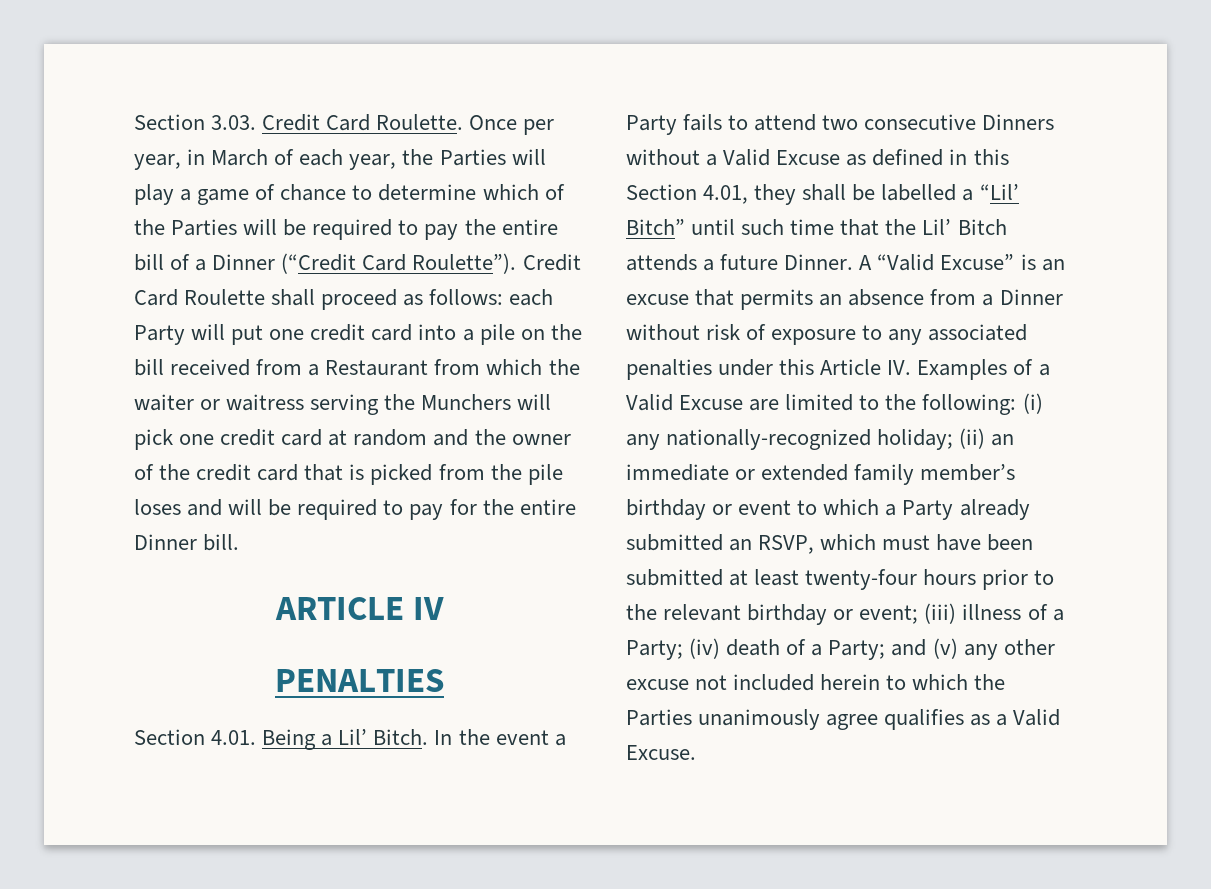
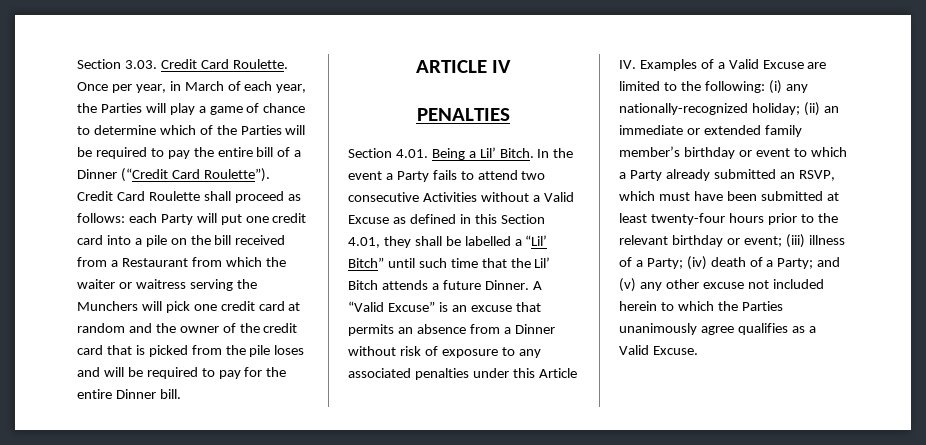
- In the event a Party fails to attend two consecutive Dinners without a Valid Excuse as defined in this Section 4.01, they shall be labelled a “Lil’ Bitch” until such time that the Lil’ Bitch attends a future Dinner.
+ In the event a Party fails to attend two consecutive Activities without a Valid Excuse as defined in this Section 4.01, they shall be labelled a “Lil’ Bitch” until such time that the Lil’ Bitch attends a future Dinner.

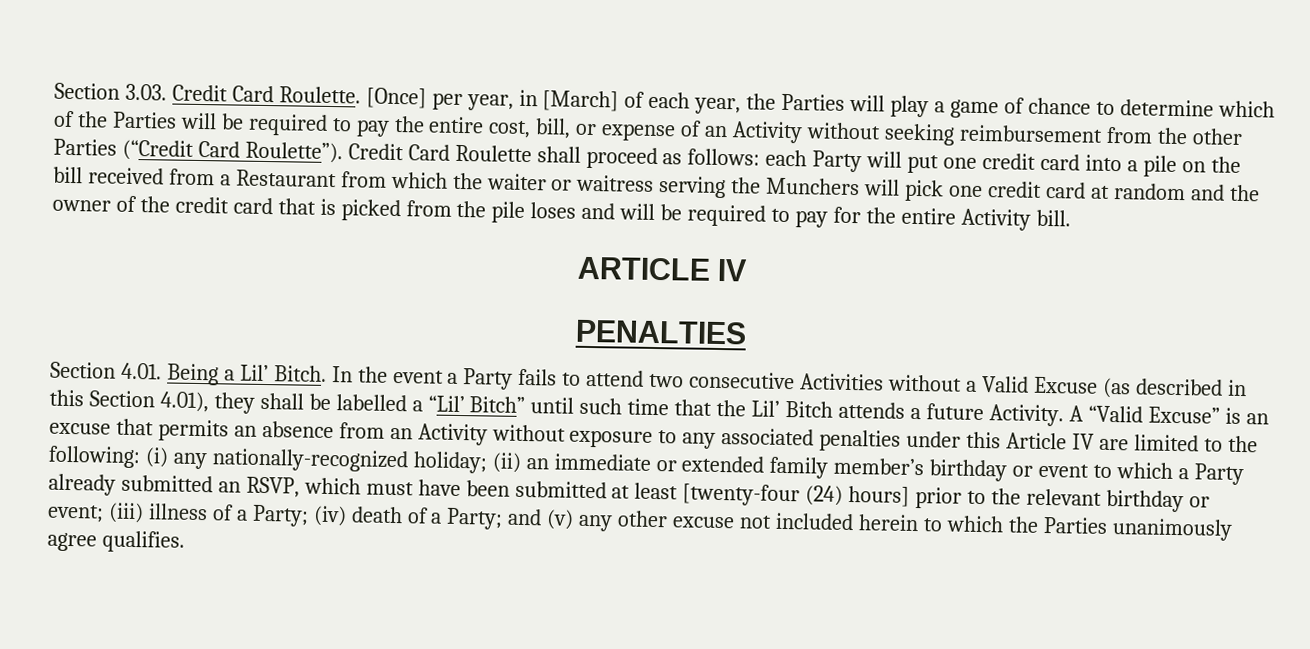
- Once per year, in March of each year, the Parties will play a game of chance to determine which of the Parties will be required to pay the entire bill of a Dinner (“Credit Card Roulette”).
+ [Once] per year, in [March] of each year, the Parties will play a game of chance to determine which of the Parties will be required to pay the entire cost, bill, or expense of an Activity without seeking reimbursement from the other Parties (“Credit Card Roulette”).
- each Party will put one credit card into a pile on the bill received from a Restaurant from which the waiter or waitress serving the Munchers will pick one credit card at random and the owner of the credit card that is picked from the pile loses and will be required to pay for the entire Dinner bill.
+ each Party will put one credit card into a pile on the bill received from a Restaurant from which the waiter or waitress serving the Munchers will pick one credit card at random and the owner of the credit card that is picked from the pile loses and will be required to pay for the entire Activity bill.
- In the event a Party fails to attend two consecutive Activities without a Valid Excuse as defined in this Section 4.01, they shall be labelled a “Lil’ Bitch” until such time that the Lil’ Bitch attends a future Dinner.
+ In the event a Party fails to attend two consecutive Activities without a Valid Excuse (as described in this Section 4.01), they shall be labelled a “Lil’ Bitch” until such time that the Lil’ Bitch attends a future Activity.
- A “Valid Excuse” is an excuse that permits an absence from a Dinner without risk of exposure to any associated penalties under this Article IV. Examples of a Valid Excuse are limited to the following:
+ A “Valid Excuse” is an excuse that permits an absence from an Activity without exposure to any associated penalties under this Article IV are limited to the following:
- (ii) an immediate or extended family member’s birthday or event to which a Party already submitted an RSVP, which must have been submitted at least twenty-four hours prior to the relevant birthday or event;
+ (ii) an immediate or extended family member’s birthday or event to which a Party already submitted an RSVP, which must have been submitted at least [twenty-four (24) hours] prior to the relevant birthday or event;
- and (v) any other excuse not included herein to which the Parties unanimously agree qualifies as a Valid Excuse.
+ and (v) any other excuse not included herein to which the Parties unanimously agree qualifies.

